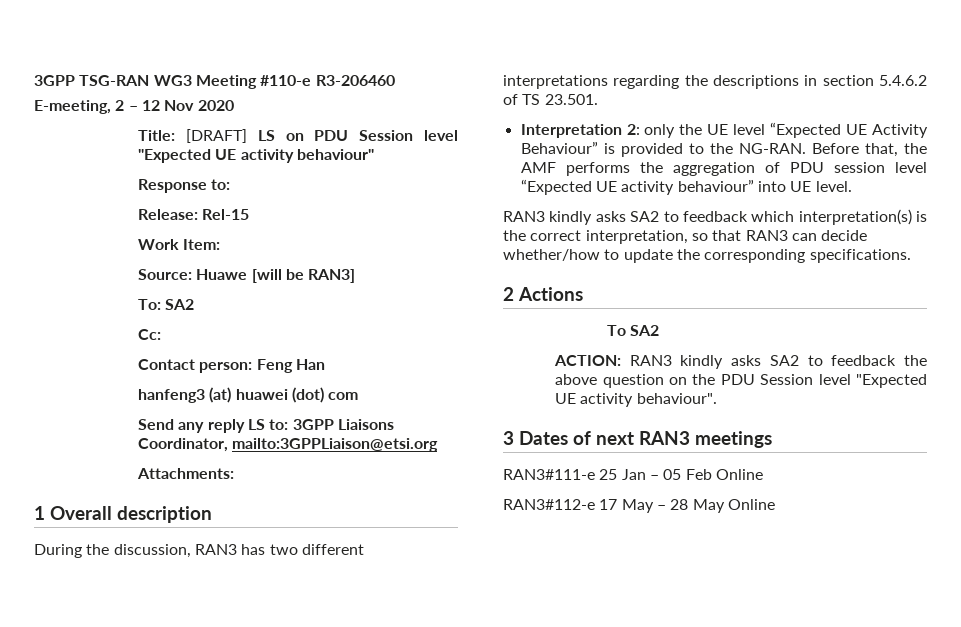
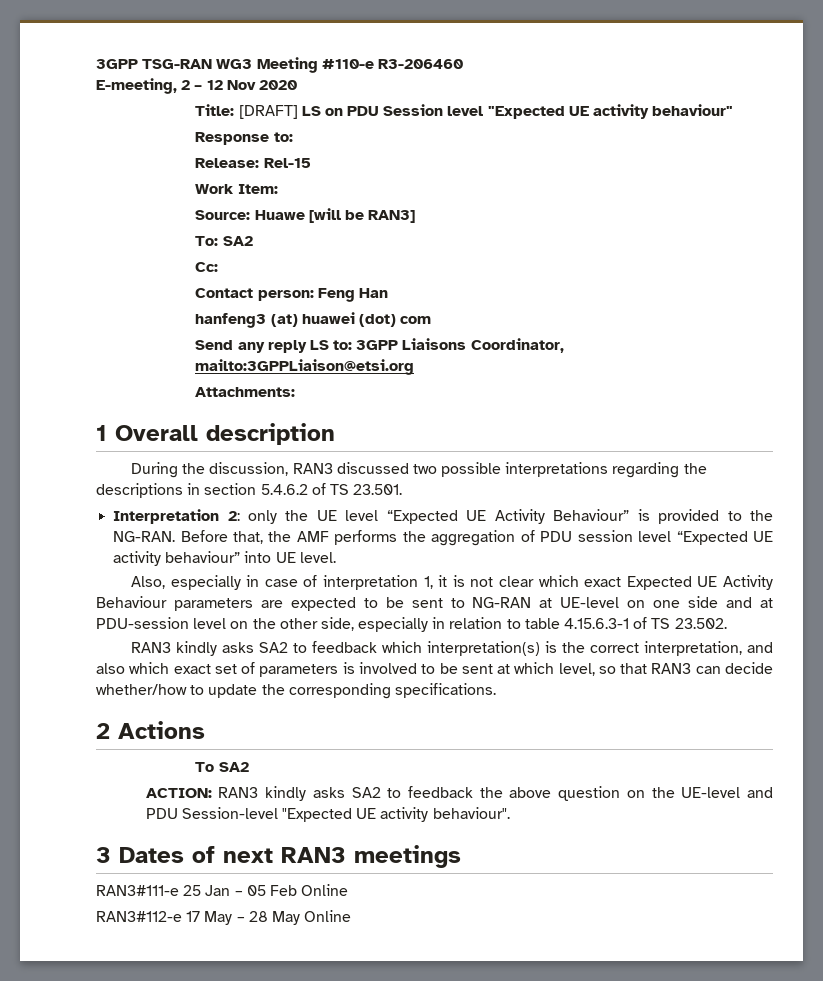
- During the discussion, RAN3 has two different interpretations regarding the descriptions in section 5.4.6.2 of TS 23.501.
+ During the discussion, RAN3 discussed two possible interpretations regarding the descriptions in section 5.4.6.2 of TS 23.501.
+ Also, especially in case of interpretation 1, it is not clear which exact Expected UE Activity Behaviour parameters are expected to be sent to NG-RAN at UE-level on one side and at PDU-session level on the other side, especially in relation to table 4.15.6.3-1 of TS 23.502.
- RAN3 kindly asks SA2 to feedback which interpretation(s) is the correct interpretation, so that RAN3 can decide whether/how to update the corresponding specifications.
+ RAN3 kindly asks SA2 to feedback which interpretation(s) is the correct interpretation, and also which exact set of parameters is involved to be sent at which level, so that RAN3 can decide whether/how to update the corresponding specifications.
- ACTION: RAN3 kindly asks SA2 to feedback the above question on the PDU Session level "Expected UE activity behaviour".
+ ACTION: RAN3 kindly asks SA2 to feedback the above question on the UE-level and PDU Session-level "Expected UE activity behaviour".

